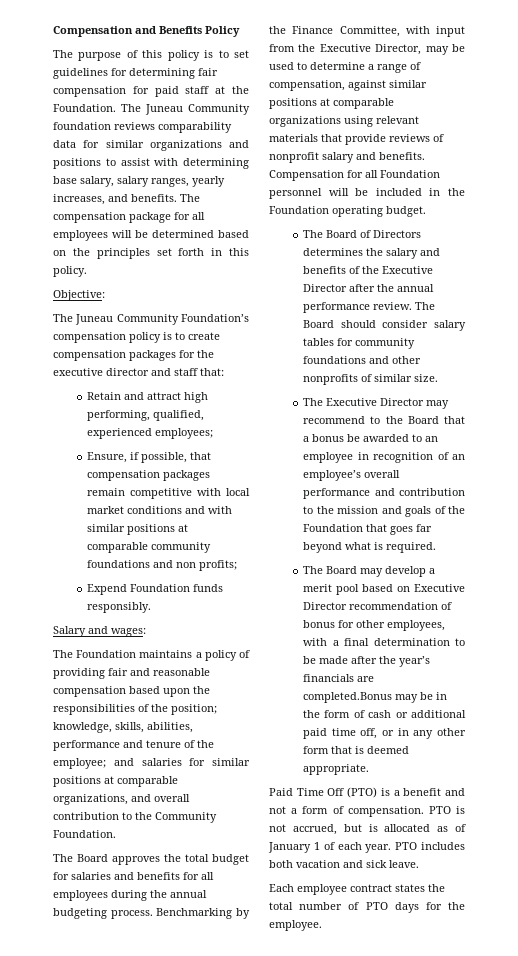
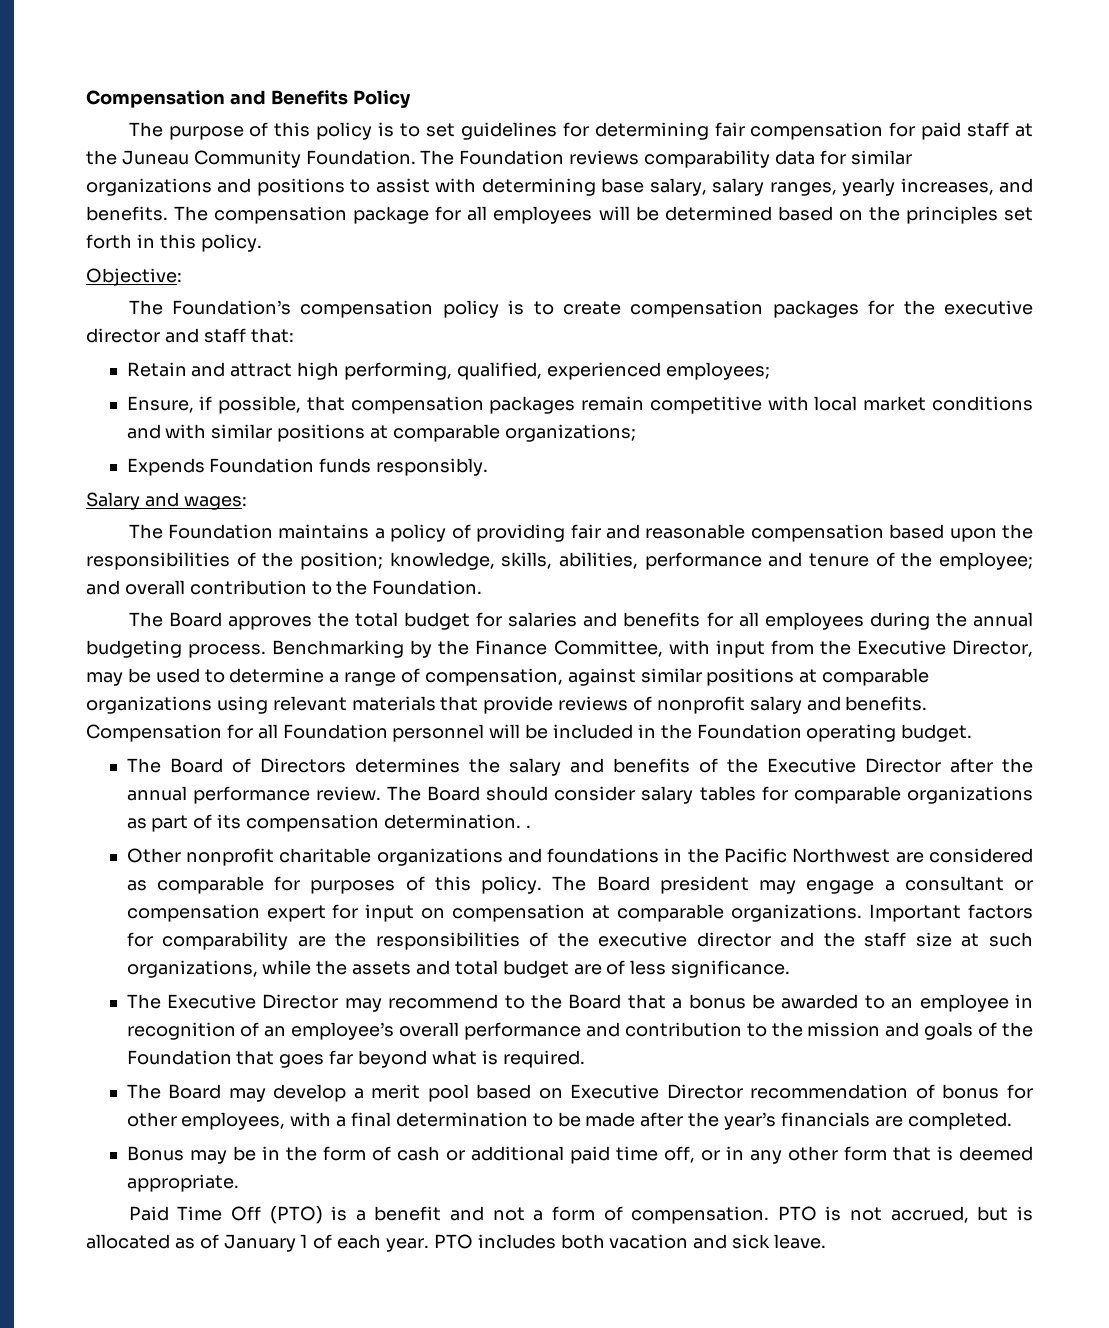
- The purpose of this policy is to set guidelines for determining fair compensation for paid staff at the Foundation. The Juneau Community foundation reviews comparability data for similar organizations and positions to assist with determining base salary, salary ranges, yearly increases, and benefits.
+ The purpose of this policy is to set guidelines for determining fair compensation for paid staff at the Juneau Community Foundation. The Foundation reviews comparability data for similar organizations and positions to assist with determining base salary, salary ranges, yearly increases, and benefits.
- The Juneau Community Foundation’s compensation policy is to create compensation packages for the executive director and staff that:
+ The Foundation’s compensation policy is to create compensation packages for the executive director and staff that:
- Ensure, if possible, that compensation packages remain competitive with local market conditions and with similar positions at comparable community foundations and non profits;
- Expend Foundation funds responsibly.
+ Ensure, if possible, that compensation packages remain competitive with local market conditions and with similar positions at comparable organizations;
+ Expends Foundation funds responsibly.
- The Foundation maintains a policy of providing fair and reasonable compensation based upon the responsibilities of the position; knowledge, skills, abilities, performance and tenure of the employee; and salaries for similar positions at comparable organizations, and overall contribution to the Community Foundation.
+ The Foundation maintains a policy of providing fair and reasonable compensation based upon the responsibilities of the position; knowledge, skills, abilities, performance and tenure of the employee; and overall contribution to the Foundation.
- The Board should consider salary tables for community foundations and other nonprofits of similar size.
+ The Board should consider salary tables for comparable organizations as part of its compensation determination. .
+ Other nonprofit charitable organizations and foundations in the Pacific Northwest are considered as comparable for purposes of this policy. The Board president may engage a consultant or compensation expert for input on compensation at comparable organizations. Important factors for comparability are the responsibilities of the executive director and the staff size at such organizations, while the assets and total budget are of less significance.
- The Board may develop a merit pool based on Executive Director recommendation of bonus for other employees, with a final determination to be made after the year’s financials are completed.Bonus may be in the form of cash or additional paid time off, or in any other form that is deemed appropriate.
+ The Board may develop a merit pool based on Executive Director recommendation of bonus for other employees, with a final determination to be made after the year’s financials are completed.
+ Bonus may be in the form of cash or additional paid time off, or in any other form that is deemed appropriate.
- Each employee contract states the total number of PTO days for the employee.

